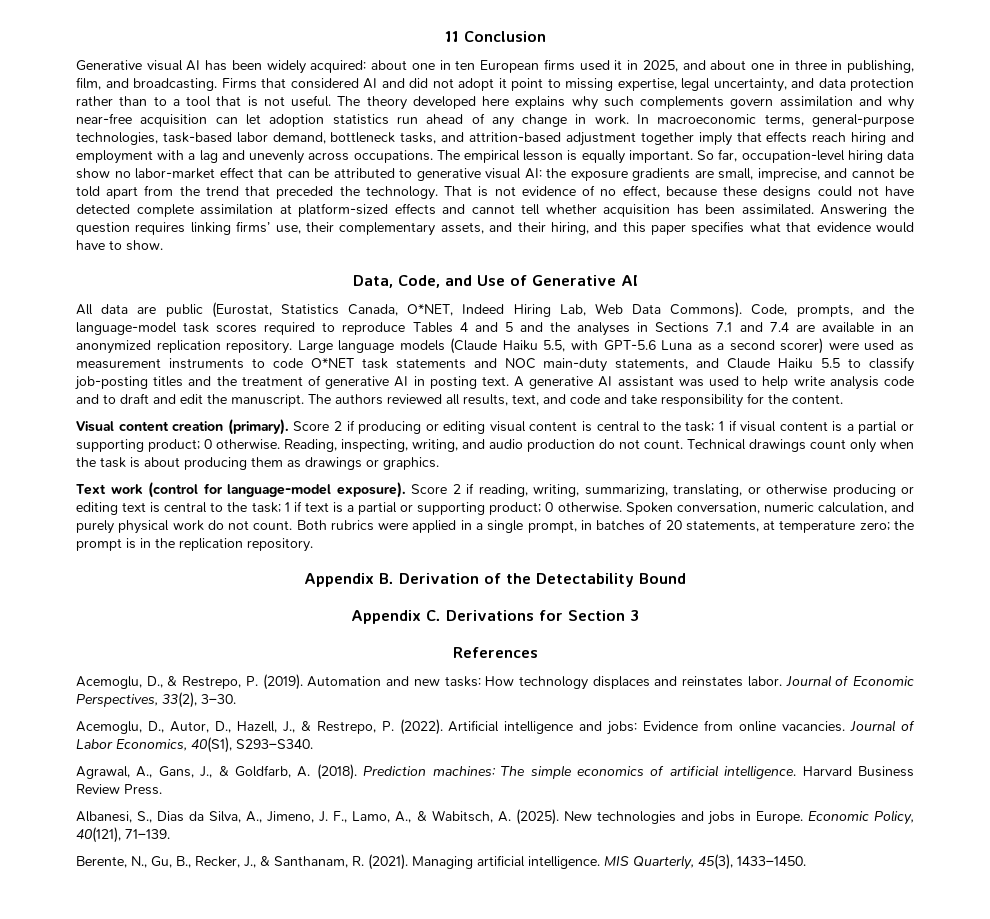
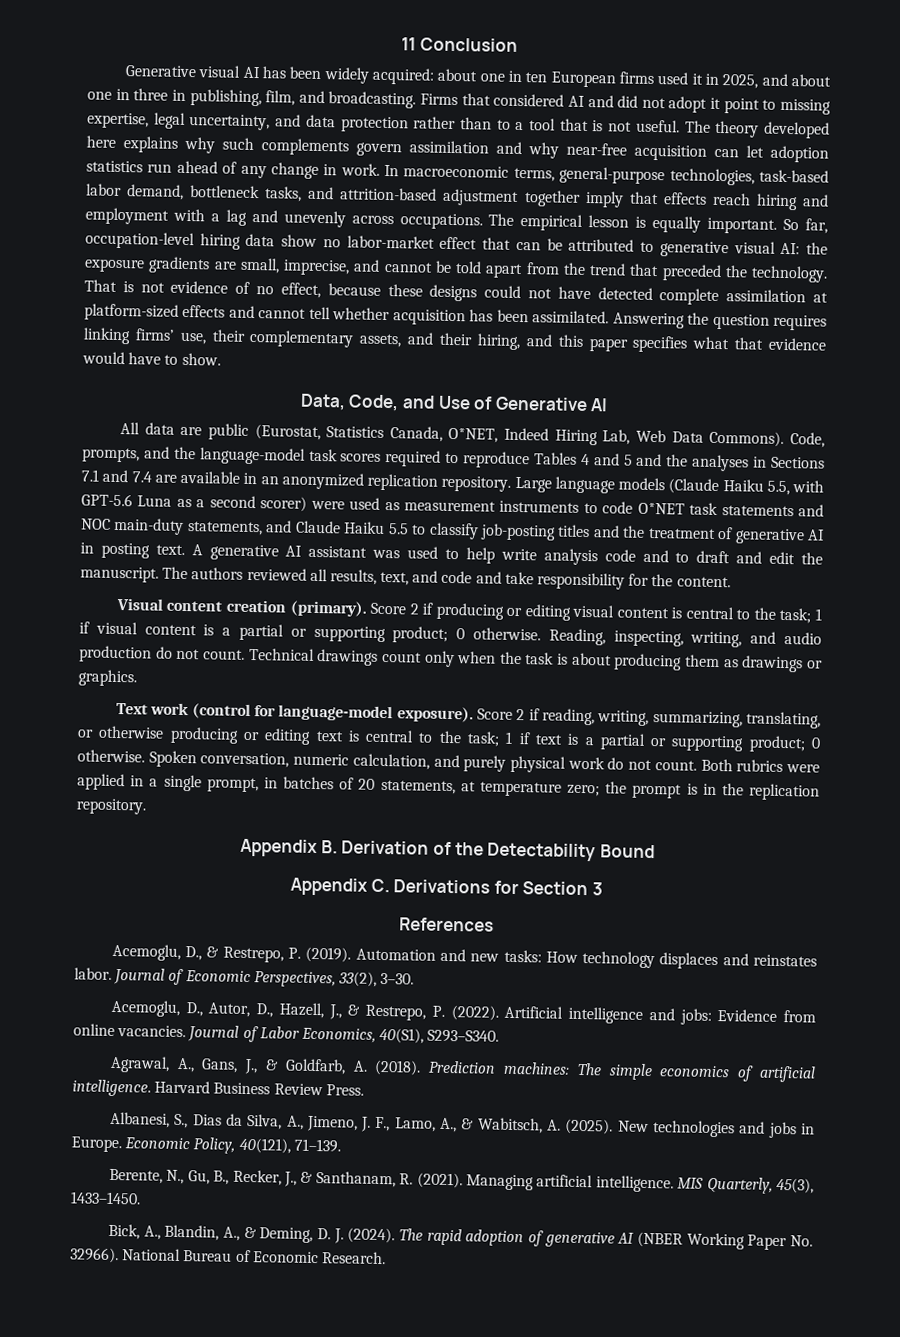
+ Bick, A., Blandin, A., & Deming, D. J. (2024). The rapid adoption of generative AI (NBER Working Paper No. 32966). National Bureau of Economic Research.

